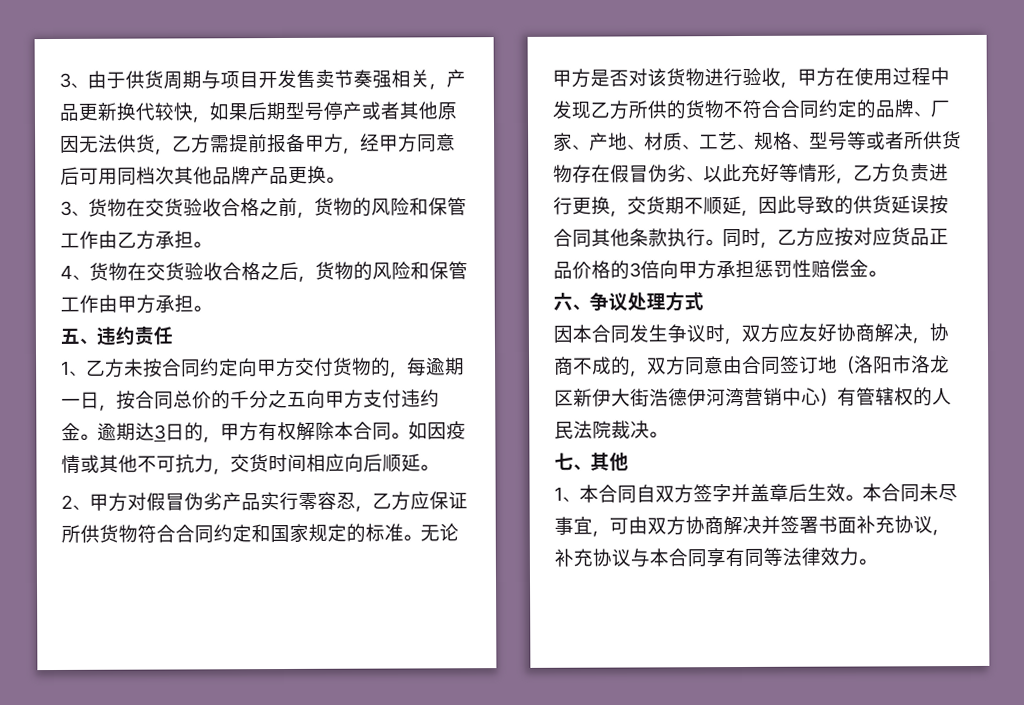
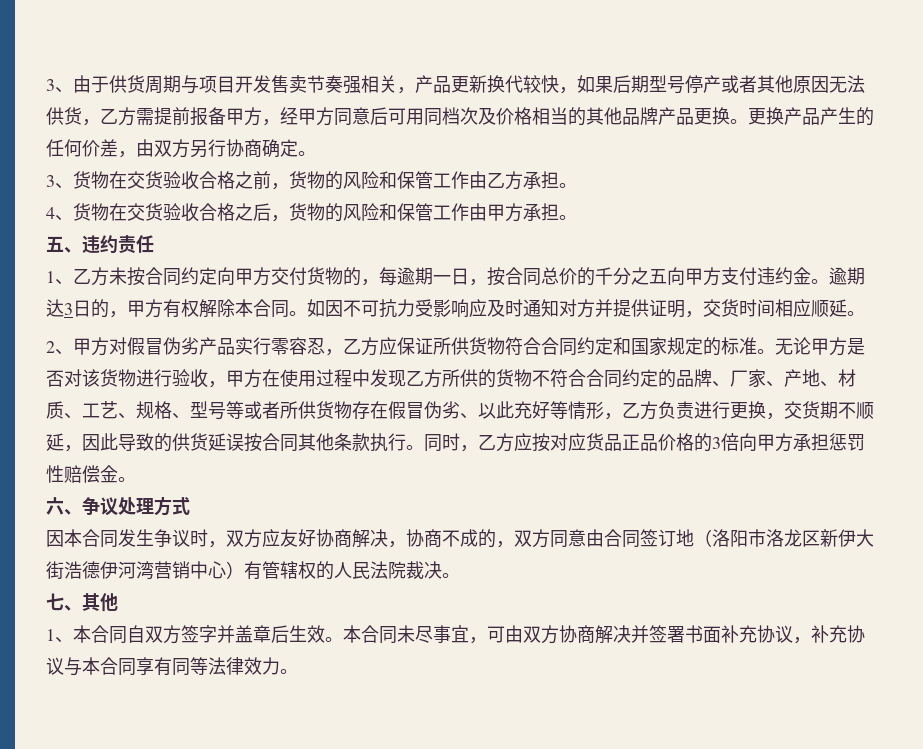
- 3、由于供货周期与项目开发售卖节奏强相关，产品更新换代较快，如果后期型号停产或者其他原因无法供货，乙方需提前报备甲方，经甲方同意后可用同档次其他品牌产品更换。
+ 3、由于供货周期与项目开发售卖节奏强相关，产品更新换代较快，如果后期型号停产或者其他原因无法供货，乙方需提前报备甲方，经甲方同意后可用同档次及价格相当的其他品牌产品更换。更换产品产生的任何价差，由双方另行协商确定。
- 如因疫情或其他不可抗力，交货时间相应向后顺延。
+ 如因不可抗力受影响应及时通知对方并提供证明，交货时间相应顺延。

